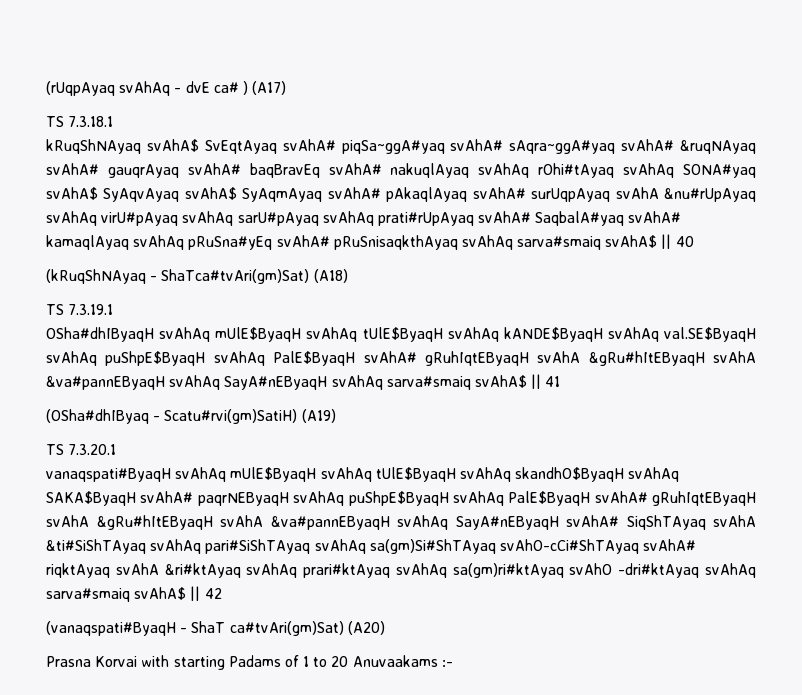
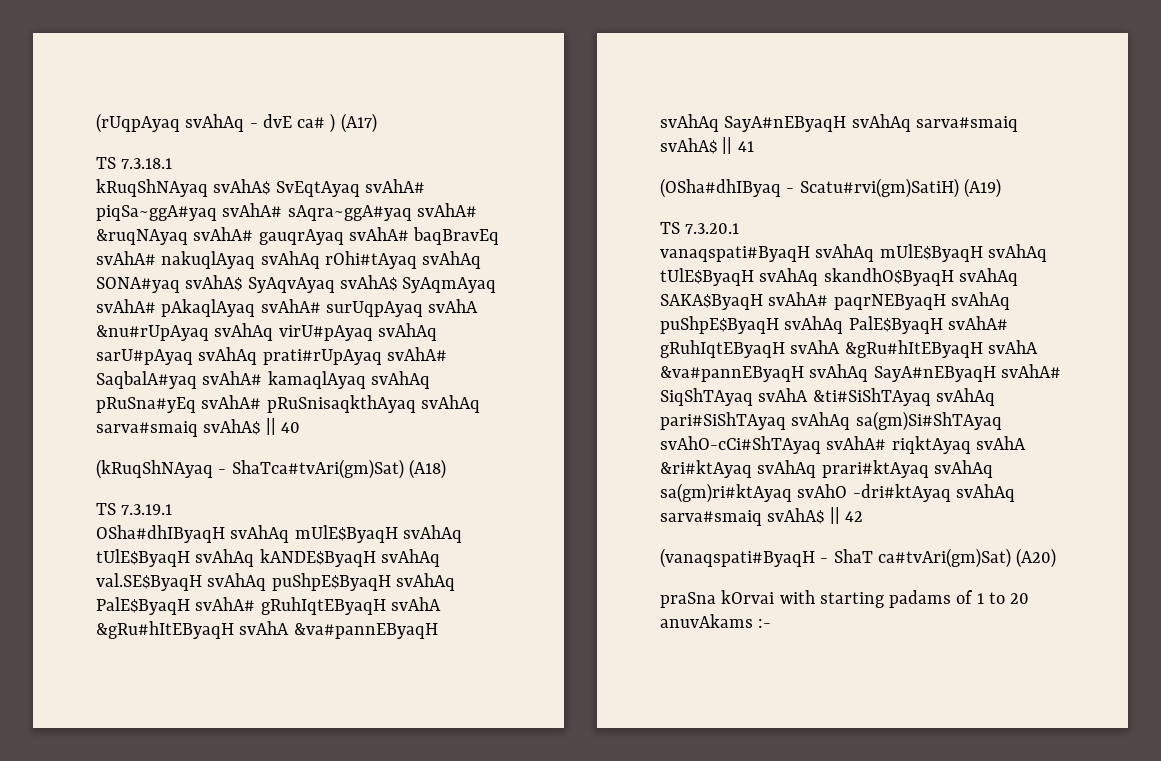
- Prasna Korvai with starting Padams of 1 to 20 Anuvaakams :-
+ praSna kOrvai with starting padams of 1 to 20 anuvAkams :-

